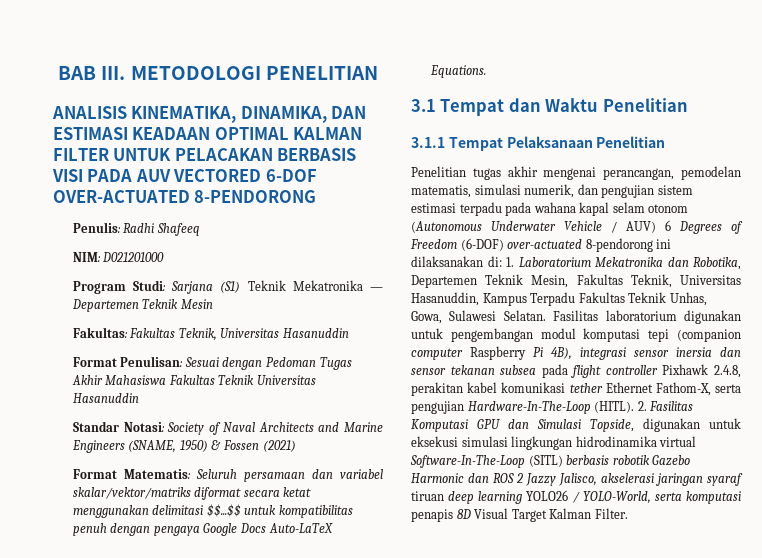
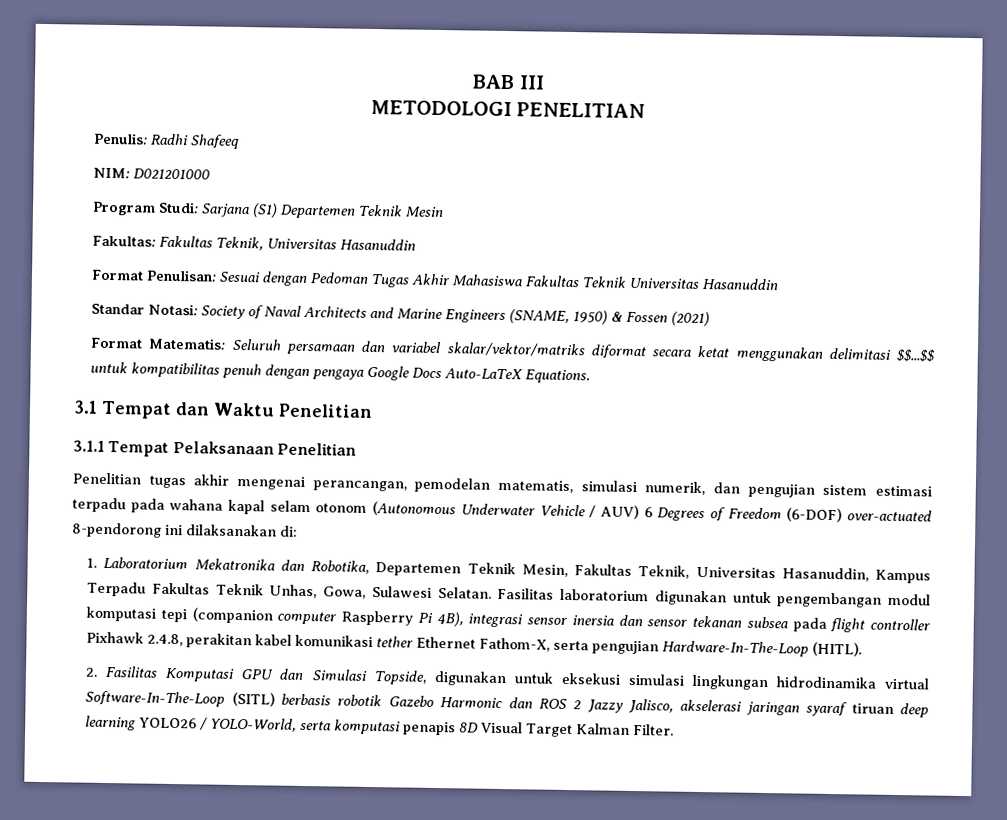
- BAB III. METODOLOGI PENELITIAN
+ BAB III
+ METODOLOGI PENELITIAN
- ANALISIS KINEMATIKA, DINAMIKA, DAN ESTIMASI KEADAAN OPTIMAL KALMAN FILTER UNTUK PELACAKAN BERBASIS VISI PADA AUV VECTORED 6-DOF OVER-ACTUATED 8-PENDORONG
- Program Studi: Sarjana (S1) Teknik Mekatronika — Departemen Teknik Mesin
+ Program Studi: Sarjana (S1) Departemen Teknik Mesin
- Penelitian tugas akhir mengenai perancangan, pemodelan matematis, simulasi numerik, dan pengujian sistem estimasi terpadu pada wahana kapal selam otonom (Autonomous Underwater Vehicle / AUV) 6 Degrees of Freedom (6-DOF) over-actuated 8-pendorong ini dilaksanakan di: 1. Laboratorium Mekatronika dan Robotika, Departemen Teknik Mesin, Fakultas Teknik, Universitas Hasanuddin, Kampus Terpadu Fakultas Teknik Unhas, Gowa, Sulawesi Selatan.
+ Penelitian tugas akhir mengenai perancangan, pemodelan matematis, simulasi numerik, dan pengujian sistem estimasi terpadu pada wahana kapal selam otonom (Autonomous Underwater Vehicle / AUV) 6 Degrees of Freedom (6-DOF) over-actuated 8-pendorong ini dilaksanakan di:
+ 1. Laboratorium Mekatronika dan Robotika, Departemen Teknik Mesin, Fakultas Teknik, Universitas Hasanuddin, Kampus Terpadu Fakultas Teknik Unhas, Gowa, Sulawesi Selatan.
- Fasilitas laboratorium digunakan untuk pengembangan modul komputasi tepi (companion computer Raspberry Pi 4B), integrasi sensor inersia dan sensor tekanan subsea pada flight controller Pixhawk 2.4.8, perakitan kabel komunikasi tether Ethernet Fathom-X, serta pengujian Hardware-In-The-Loop (HITL). 2. Fasilitas Komputasi GPU dan Simulasi Topside, digunakan untuk eksekusi simulasi lingkungan hidrodinamika virtual Software-In-The-Loop (SITL) berbasis robotik Gazebo Harmonic dan ROS 2 Jazzy Jalisco, akselerasi jaringan syaraf tiruan deep learning YOLO26 / YOLO-World, serta komputasi penapis 8D Visual Target Kalman Filter.
+ Fasilitas laboratorium digunakan untuk pengembangan modul komputasi tepi (companion computer Raspberry Pi 4B), integrasi sensor inersia dan sensor tekanan subsea pada flight controller Pixhawk 2.4.8, perakitan kabel komunikasi tether Ethernet Fathom-X, serta pengujian Hardware-In-The-Loop (HITL).
+ 2. Fasilitas Komputasi GPU dan Simulasi Topside, digunakan untuk eksekusi simulasi lingkungan hidrodinamika virtual Software-In-The-Loop (SITL) berbasis robotik Gazebo Harmonic dan ROS 2 Jazzy Jalisco, akselerasi jaringan syaraf tiruan deep learning YOLO26 / YOLO-World, serta komputasi penapis 8D Visual Target Kalman Filter.

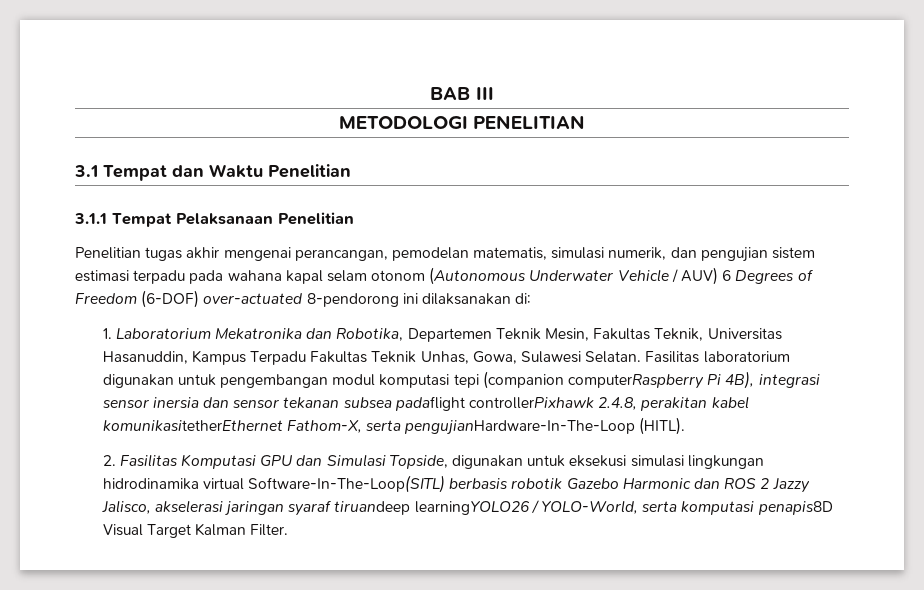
- Penulis: Radhi Shafeeq
- NIM: D021201000
- Program Studi: Sarjana (S1) Departemen Teknik Mesin
- Fakultas: Fakultas Teknik, Universitas Hasanuddin
- Format Penulisan: Sesuai dengan Pedoman Tugas Akhir Mahasiswa Fakultas Teknik Universitas Hasanuddin
- Standar Notasi: Society of Naval Architects and Marine Engineers (SNAME, 1950) & Fossen (2021)
- Format Matematis: Seluruh persamaan dan variabel skalar/vektor/matriks diformat secara ketat menggunakan delimitasi $$...$$ untuk kompatibilitas penuh dengan pengaya Google Docs Auto-LaTeX Equations.
- Fasilitas laboratorium digunakan untuk pengembangan modul komputasi tepi (companion computer Raspberry Pi 4B), integrasi sensor inersia dan sensor tekanan subsea pada flight controller Pixhawk 2.4.8, perakitan kabel komunikasi tether Ethernet Fathom-X, serta pengujian Hardware-In-The-Loop (HITL).
+ Fasilitas laboratorium digunakan untuk pengembangan modul komputasi tepi (companion computerRaspberry Pi 4B), integrasi sensor inersia dan sensor tekanan subsea padaflight controllerPixhawk 2.4.8, perakitan kabel komunikasitetherEthernet Fathom-X, serta pengujianHardware-In-The-Loop (HITL).
- 2. Fasilitas Komputasi GPU dan Simulasi Topside, digunakan untuk eksekusi simulasi lingkungan hidrodinamika virtual Software-In-The-Loop (SITL) berbasis robotik Gazebo Harmonic dan ROS 2 Jazzy Jalisco, akselerasi jaringan syaraf tiruan deep learning YOLO26 / YOLO-World, serta komputasi penapis 8D Visual Target Kalman Filter.
+ 2. Fasilitas Komputasi GPU dan Simulasi Topside, digunakan untuk eksekusi simulasi lingkungan hidrodinamika virtual Software-In-The-Loop(SITL) berbasis robotik Gazebo Harmonic dan ROS 2 Jazzy Jalisco, akselerasi jaringan syaraf tiruandeep learningYOLO26 / YOLO-World, serta komputasi penapis8D Visual Target Kalman Filter.

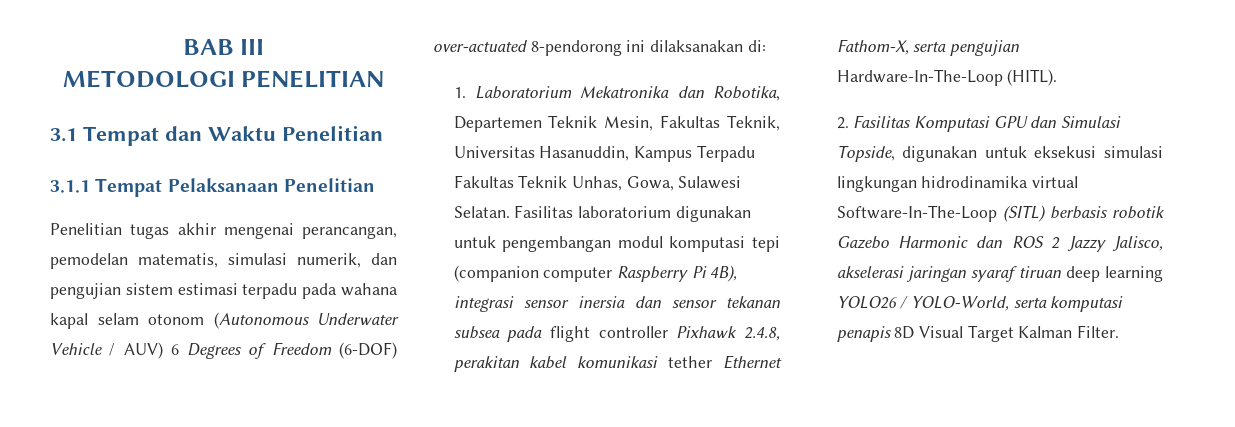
- Fasilitas laboratorium digunakan untuk pengembangan modul komputasi tepi (companion computerRaspberry Pi 4B), integrasi sensor inersia dan sensor tekanan subsea padaflight controllerPixhawk 2.4.8, perakitan kabel komunikasitetherEthernet Fathom-X, serta pengujianHardware-In-The-Loop (HITL).
+ Fasilitas laboratorium digunakan untuk pengembangan modul komputasi tepi (companion computer Raspberry Pi 4B), integrasi sensor inersia dan sensor tekanan subsea pada flight controller Pixhawk 2.4.8, perakitan kabel komunikasi tether Ethernet Fathom-X, serta pengujian Hardware-In-The-Loop (HITL).
- 2. Fasilitas Komputasi GPU dan Simulasi Topside, digunakan untuk eksekusi simulasi lingkungan hidrodinamika virtual Software-In-The-Loop(SITL) berbasis robotik Gazebo Harmonic dan ROS 2 Jazzy Jalisco, akselerasi jaringan syaraf tiruandeep learningYOLO26 / YOLO-World, serta komputasi penapis8D Visual Target Kalman Filter.
+ 2. Fasilitas Komputasi GPU dan Simulasi Topside, digunakan untuk eksekusi simulasi lingkungan hidrodinamika virtual Software-In-The-Loop (SITL) berbasis robotik Gazebo Harmonic dan ROS 2 Jazzy Jalisco, akselerasi jaringan syaraf tiruan deep learning YOLO26 / YOLO-World, serta komputasi penapis 8D Visual Target Kalman Filter.

